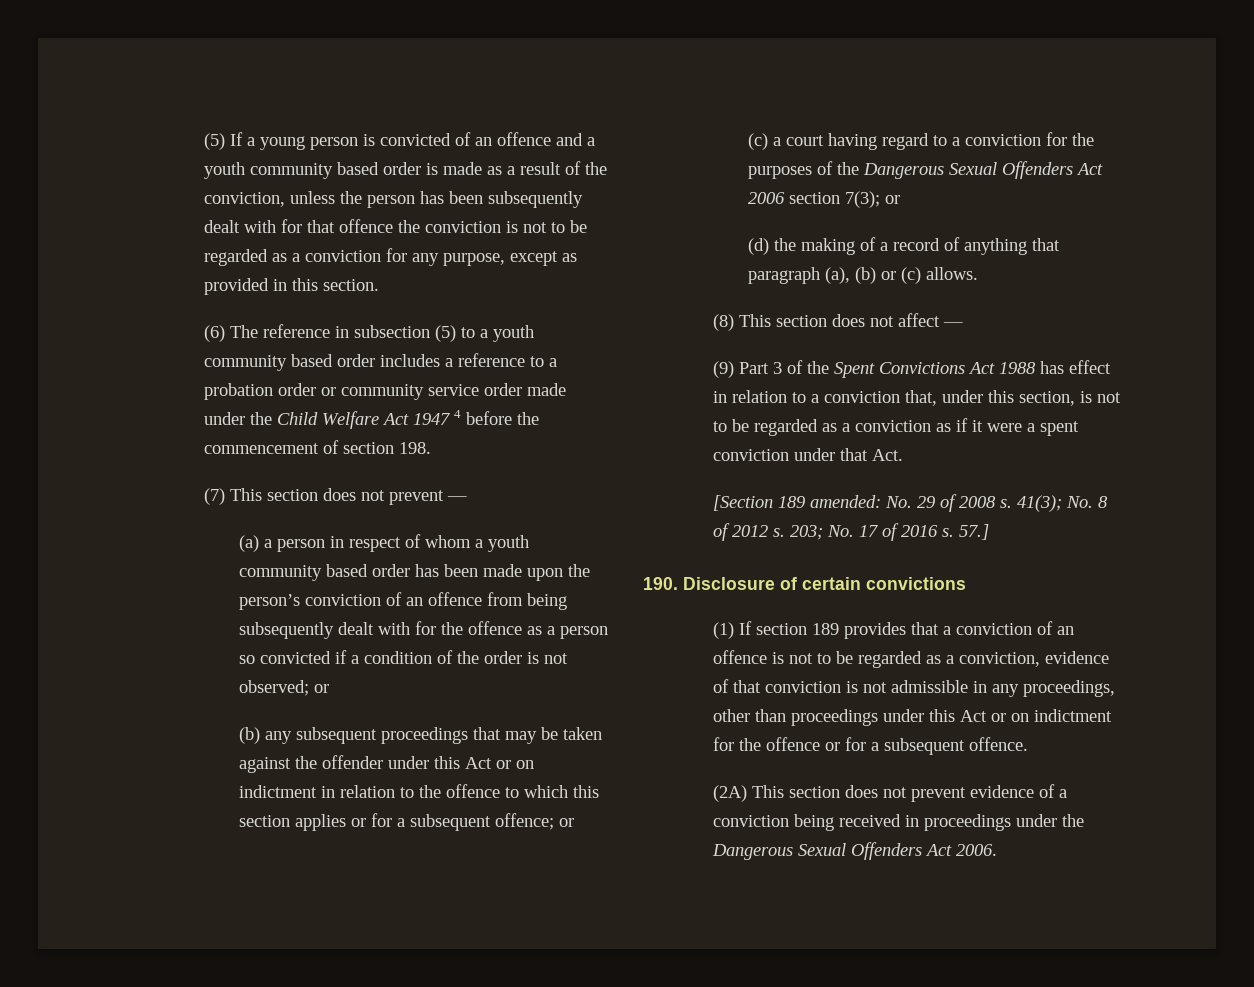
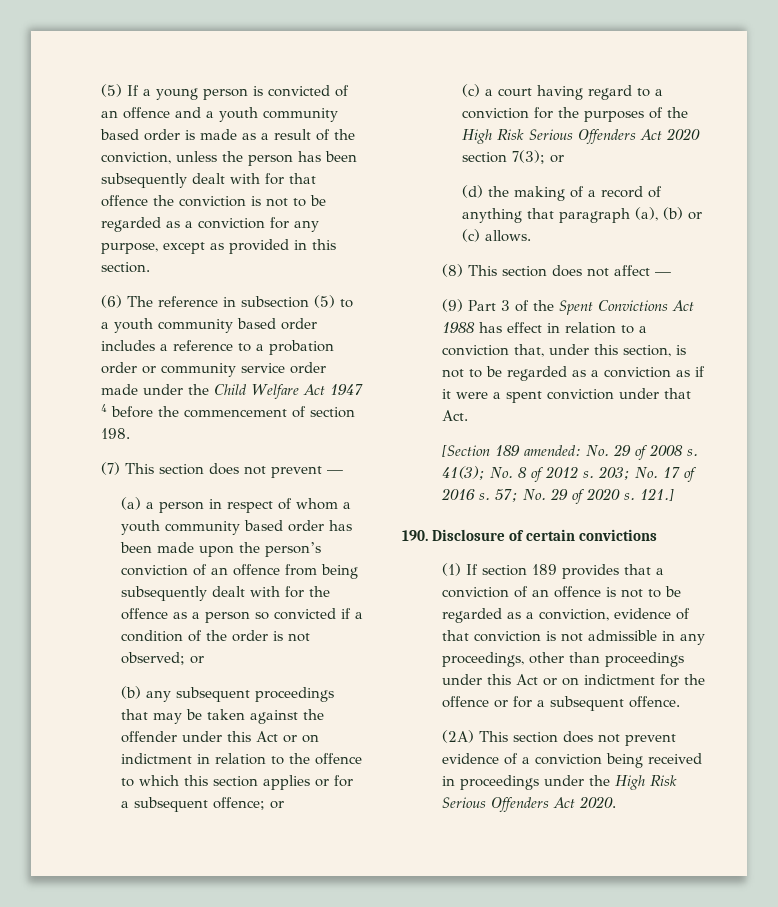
- (c) a court having regard to a conviction for the purposes of the Dangerous Sexual Offenders Act 2006 section 7(3); or
+ (c) a court having regard to a conviction for the purposes of the High Risk Serious Offenders Act 2020 section 7(3); or
- 57.]
+ 57; No. 29 of 2020 s. 121.]
- (2A) This section does not prevent evidence of a conviction being received in proceedings under the Dangerous Sexual Offenders Act 2006.
+ (2A) This section does not prevent evidence of a conviction being received in proceedings under the High Risk Serious Offenders Act 2020.

